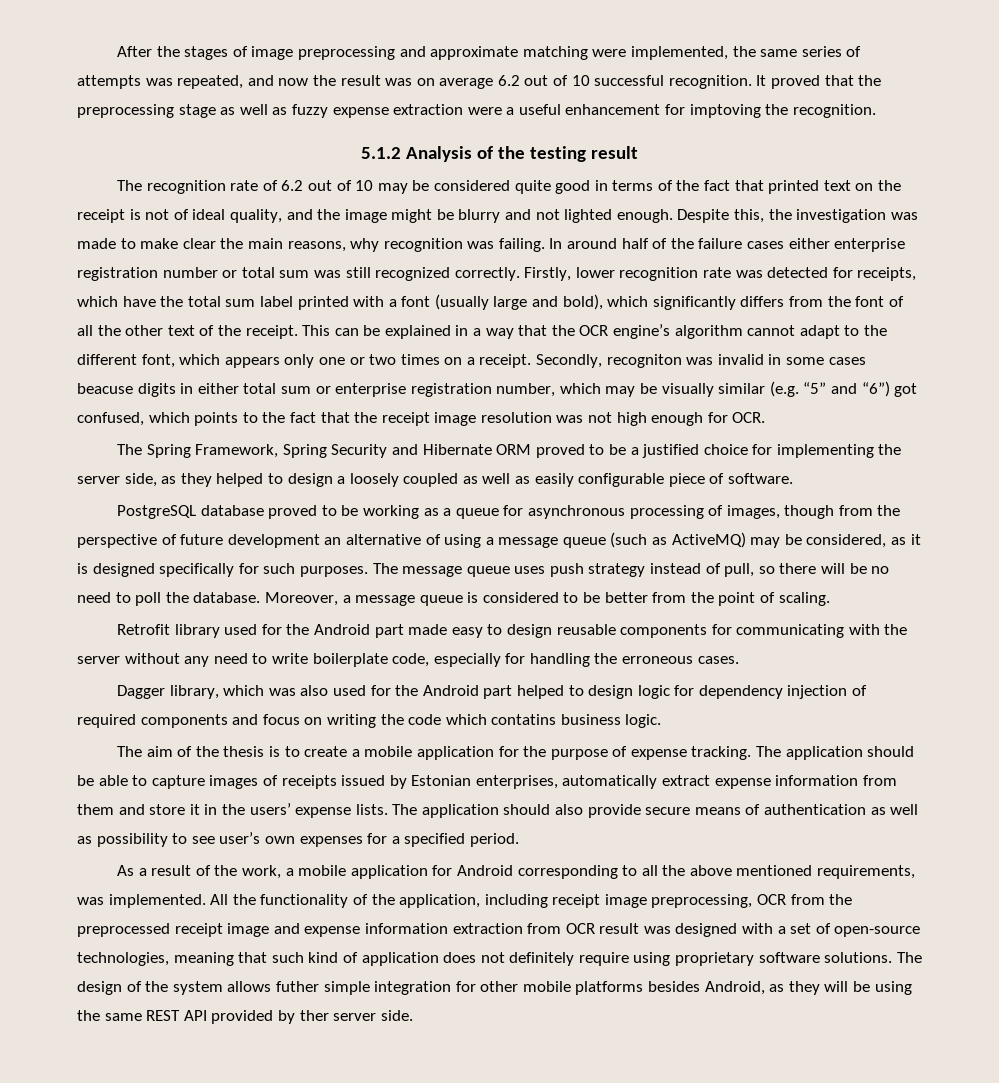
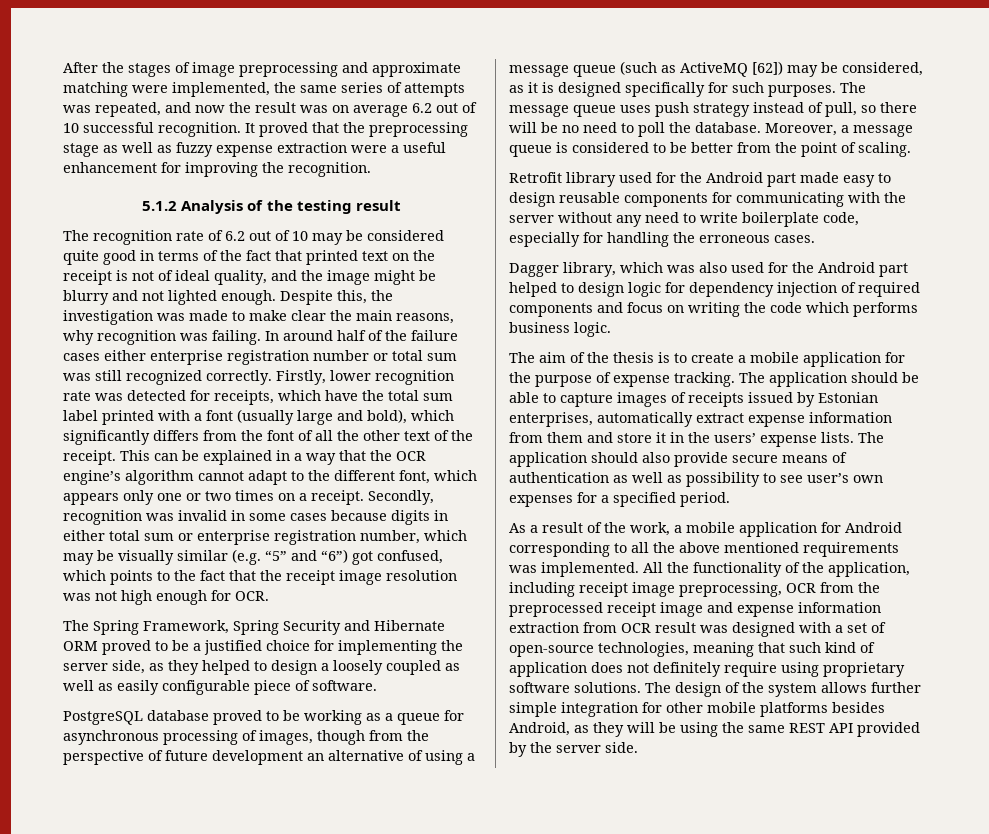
- It proved that the preprocessing stage as well as fuzzy expense extraction were a useful enhancement for imptoving the recognition.
+ It proved that the preprocessing stage as well as fuzzy expense extraction were a useful enhancement for improving the recognition.
- Secondly, recogniton was invalid in some cases beacuse digits in either total sum or enterprise registration number, which may be visually similar (e.g. “5” and “6”) got confused, which points to the fact that the receipt image resolution was not high enough for OCR.
+ Secondly, recognition was invalid in some cases because digits in either total sum or enterprise registration number, which may be visually similar (e.g. “5” and “6”) got confused, which points to the fact that the receipt image resolution was not high enough for OCR.
- PostgreSQL database proved to be working as a queue for asynchronous processing of images, though from the perspective of future development an alternative of using a message queue (such as ActiveMQ) may be considered, as it is designed specifically for such purposes.
+ PostgreSQL database proved to be working as a queue for asynchronous processing of images, though from the perspective of future development an alternative of using a message queue (such as ActiveMQ [62]) may be considered, as it is designed specifically for such purposes.
- Dagger library, which was also used for the Android part helped to design logic for dependency injection of required components and focus on writing the code which contatins business logic.
+ Dagger library, which was also used for the Android part helped to design logic for dependency injection of required components and focus on writing the code which performs business logic.
- As a result of the work, a mobile application for Android corresponding to all the above mentioned requirements, was implemented.
+ As a result of the work, a mobile application for Android corresponding to all the above mentioned requirements was implemented.
- The design of the system allows futher simple integration for other mobile platforms besides Android, as they will be using the same REST API provided by ther server side.
+ The design of the system allows further simple integration for other mobile platforms besides Android, as they will be using the same REST API provided by the server side.

